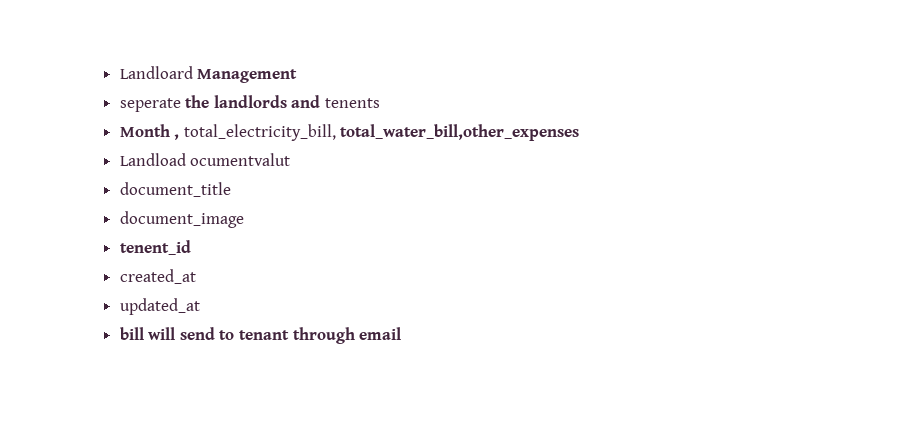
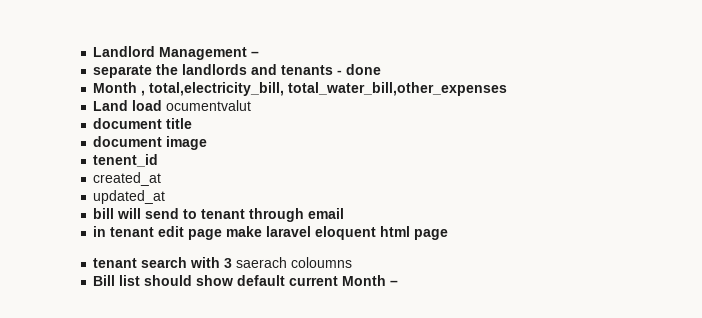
- Landloard Management
- seperate the landlords and tenents
+ Landlord Management –
+ separate the landlords and tenants - done
- Month , total_electricity_bill, total_water_bill,other_expenses
+ Month , total,electricity_bill, total_water_bill,other_expenses
- Landload ocumentvalut
+ Land load ocumentvalut
- document_title
- document_image
+ document title
+ document image
+ in tenant edit page make laravel eloquent html page
+ tenant search with 3 saerach coloumns
+ Bill list should show default current Month –

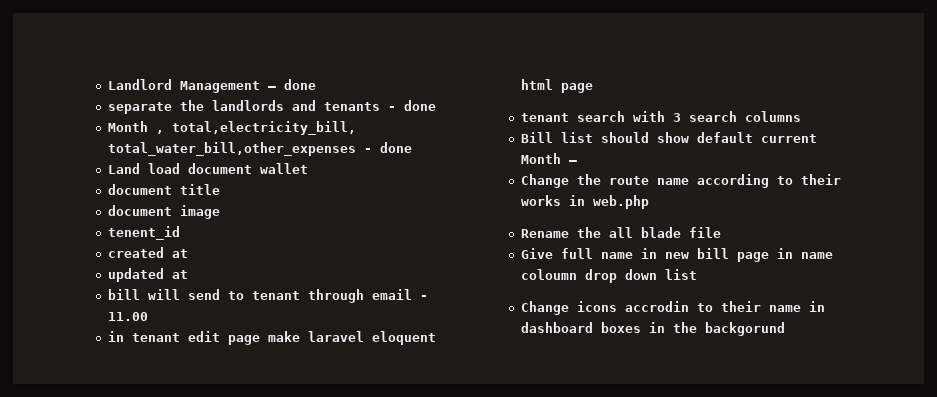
- Landlord Management –
+ Landlord Management – done
- Month , total,electricity_bill, total_water_bill,other_expenses
+ Month , total,electricity_bill, total_water_bill,other_expenses - done
- Land load ocumentvalut
+ Land load document wallet
- created_at
- updated_at
+ created at
+ updated at
- bill will send to tenant through email
+ bill will send to tenant through email - 11.00
- tenant search with 3 saerach coloumns
+ tenant search with 3 search columns
+ Change the route name according to their works in web.php
+ Rename the all blade file
+ Give full name in new bill page in name coloumn drop down list
+ Change icons accrodin to their name in dashboard boxes in the backgorund

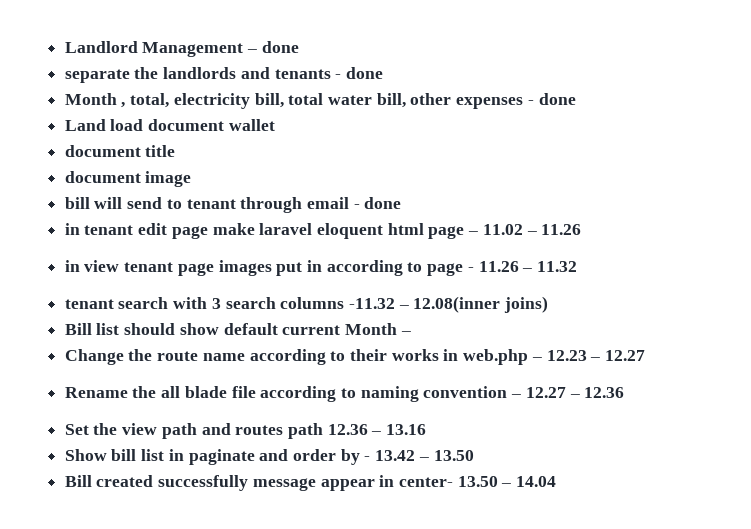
- Month , total,electricity_bill, total_water_bill,other_expenses - done
+ Month , total, electricity bill, total water bill, other expenses - done
- tenent_id
- created at
- updated at
- bill will send to tenant through email - 11.00
+ bill will send to tenant through email - done
- in tenant edit page make laravel eloquent html page
+ in tenant edit page make laravel eloquent html page – 11.02 – 11.26
+ in view tenant page images put in according to page - 11.26 – 11.32
- tenant search with 3 search columns
+ tenant search with 3 search columns -11.32 – 12.08(inner joins)
- Change the route name according to their works in web.php
+ Change the route name according to their works in web.php – 12.23 – 12.27
- Rename the all blade file
- Give full name in new bill page in name coloumn drop down list
- Change icons accrodin to their name in dashboard boxes in the backgorund
+ Rename the all blade file according to naming convention – 12.27 – 12.36
+ Set the view path and routes path 12.36 – 13.16
+ Show bill list in paginate and order by - 13.42 – 13.50
+ Bill created successfully message appear in center- 13.50 – 14.04

